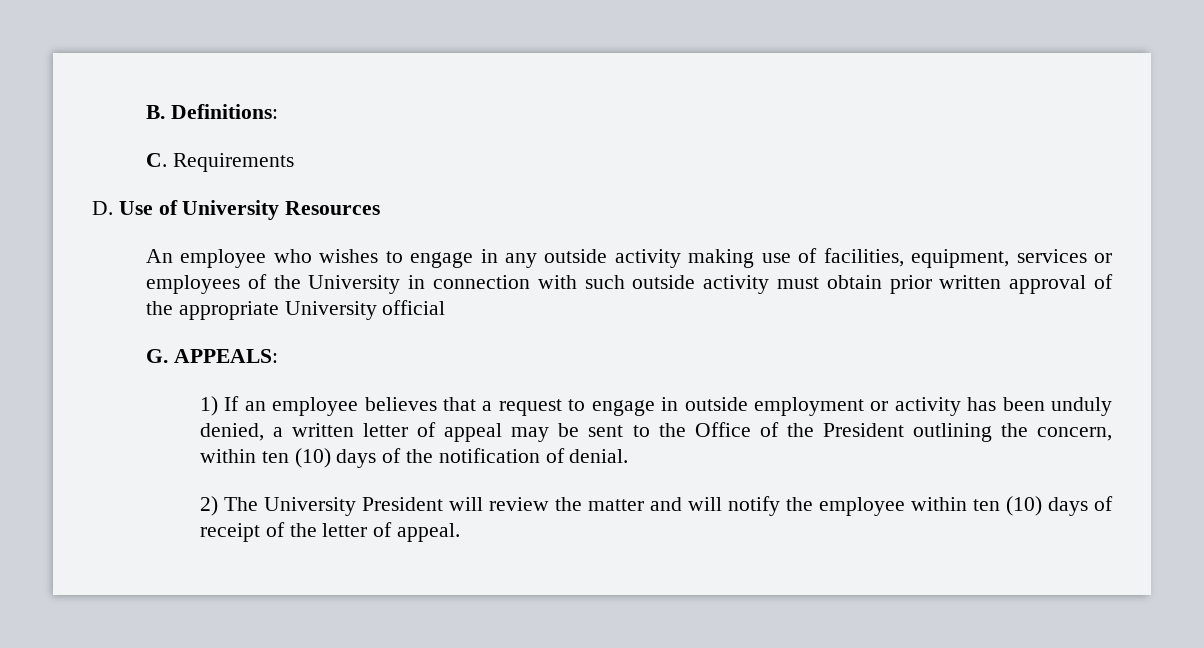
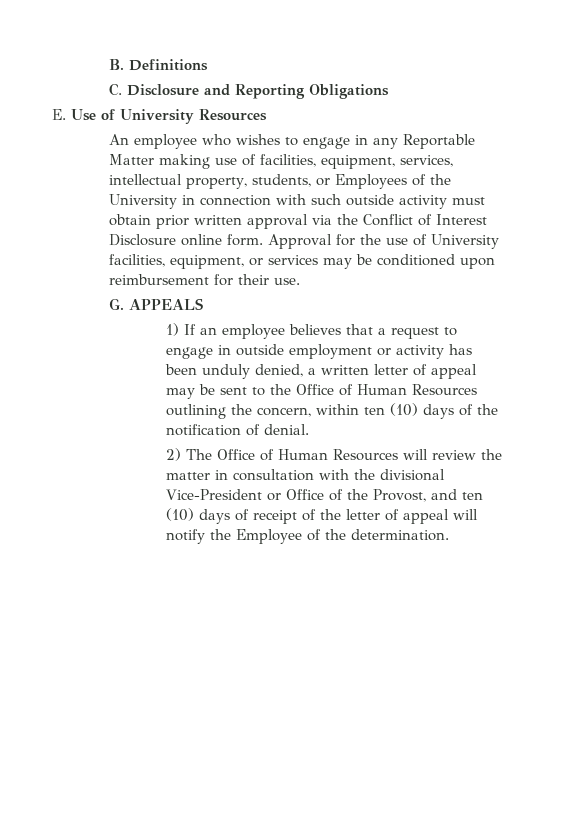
- B. Definitions:
+ B. Definitions
- C. Requirements
- D. Use of University Resources
+ C. Disclosure and Reporting Obligations
+ E. Use of University Resources
- An employee who wishes to engage in any outside activity making use of facilities, equipment, services or employees of the University in connection with such outside activity must obtain prior written approval of the appropriate University official
+ An employee who wishes to engage in any Reportable Matter making use of facilities, equipment, services, intellectual property, students, or Employees of the University in connection with such outside activity must obtain prior written approval via the Conflict of Interest Disclosure online form. Approval for the use of University facilities, equipment, or services may be conditioned upon reimbursement for their use.
- G. APPEALS:
+ G. APPEALS
- 1) If an employee believes that a request to engage in outside employment or activity has been unduly denied, a written letter of appeal may be sent to the Office of the President outlining the concern, within ten (10) days of the notification of denial.
+ 1) If an employee believes that a request to engage in outside employment or activity has been unduly denied, a written letter of appeal may be sent to the Office of Human Resources outlining the concern, within ten (10) days of the notification of denial.
- 2) The University President will review the matter and will notify the employee within ten (10) days of receipt of the letter of appeal.
+ 2) The Office of Human Resources will review the matter in consultation with the divisional Vice-President or Office of the Provost, and ten (10) days of receipt of the letter of appeal will notify the Employee of the determination.

